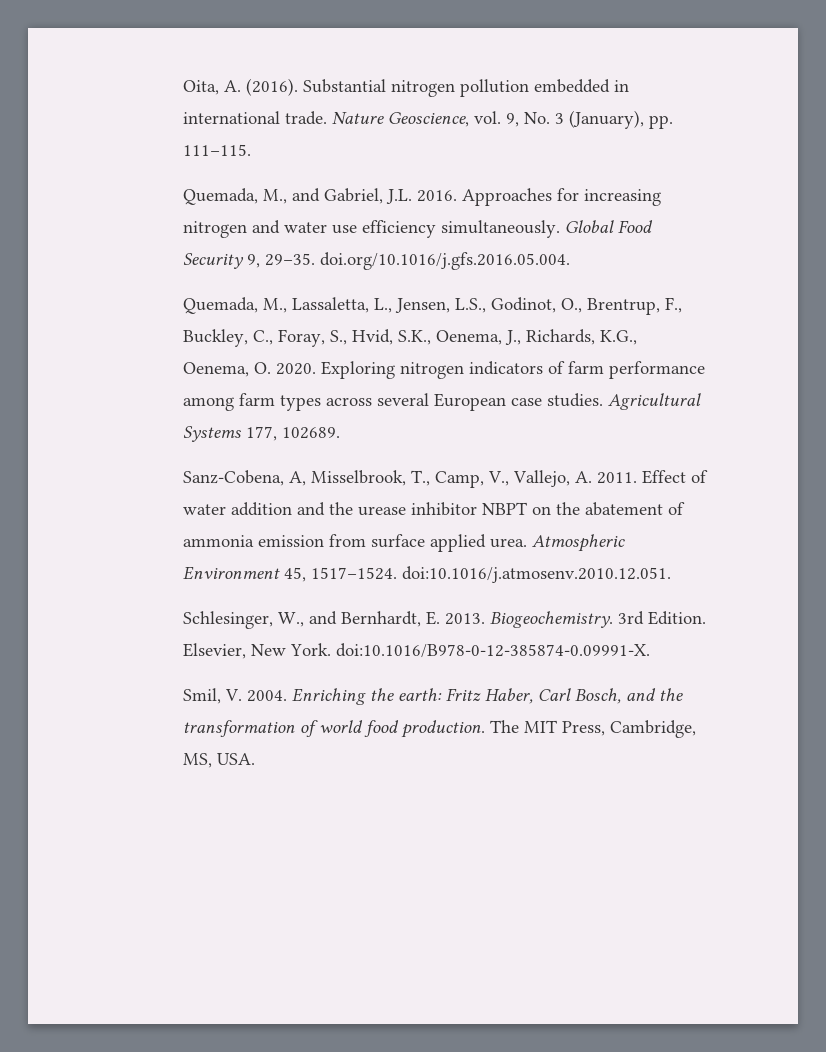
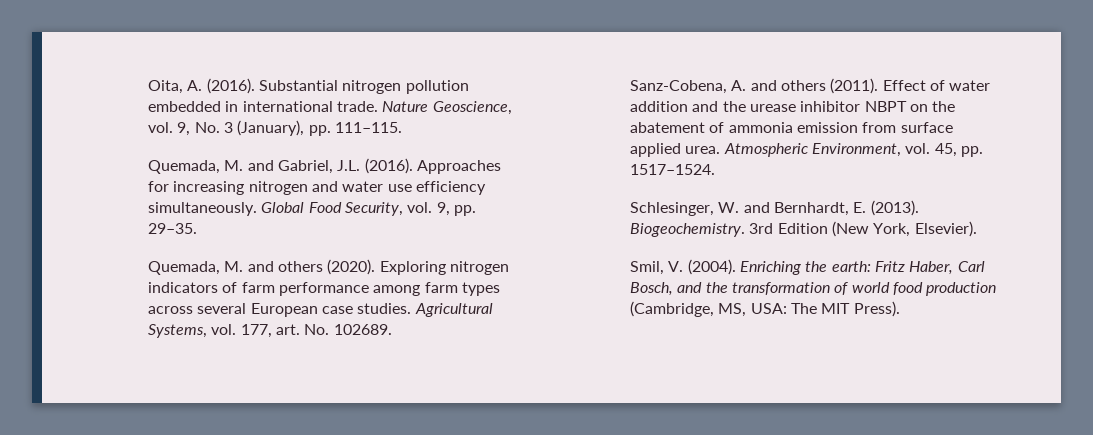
- Quemada, M., and Gabriel, J.L. 2016.
+ Quemada, M. and Gabriel, J.L. (2016).
- Global Food Security 9, 29–35. doi.org/10.1016/j.gfs.2016.05.004.
- Quemada, M., Lassaletta, L., Jensen, L.S., Godinot, O., Brentrup, F., Buckley, C., Foray, S., Hvid, S.K., Oenema, J., Richards, K.G., Oenema, O. 2020.
+ Global Food Security, vol. 9, pp. 29–35.
+ Quemada, M. and others (2020).
- Agricultural Systems 177, 102689.
- Sanz-Cobena, A, Misselbrook, T., Camp, V., Vallejo, A. 2011.
+ Agricultural Systems, vol. 177, art. No. 102689.
+ Sanz-Cobena, A. and others (2011).
- Atmospheric Environment 45, 1517–1524. doi:10.1016/j.atmosenv.2010.12.051.
+ Atmospheric Environment, vol. 45, pp. 1517–1524.
- Schlesinger, W., and Bernhardt, E. 2013.
+ Schlesinger, W. and Bernhardt, E. (2013).
- 3rd Edition. Elsevier, New York. doi:10.1016/B978-0-12-385874-0.09991-X.
+ 3rd Edition (New York, Elsevier).
- Smil, V. 2004.
+ Smil, V. (2004).
- Enriching the earth: Fritz Haber, Carl Bosch, and the transformation of world food production. The MIT Press, Cambridge, MS, USA.
+ Enriching the earth: Fritz Haber, Carl Bosch, and the transformation of world food production (Cambridge, MS, USA: The MIT Press).

